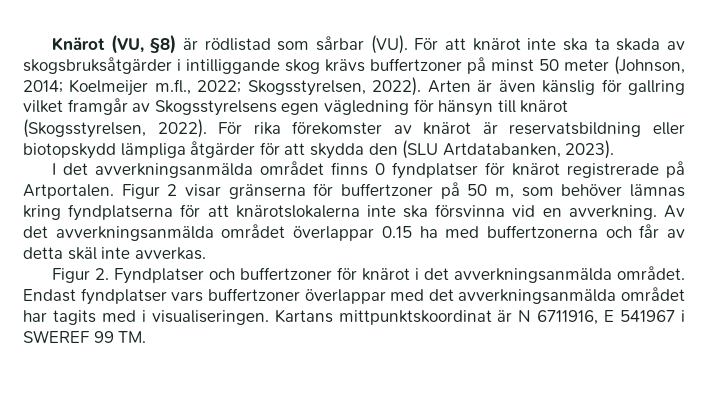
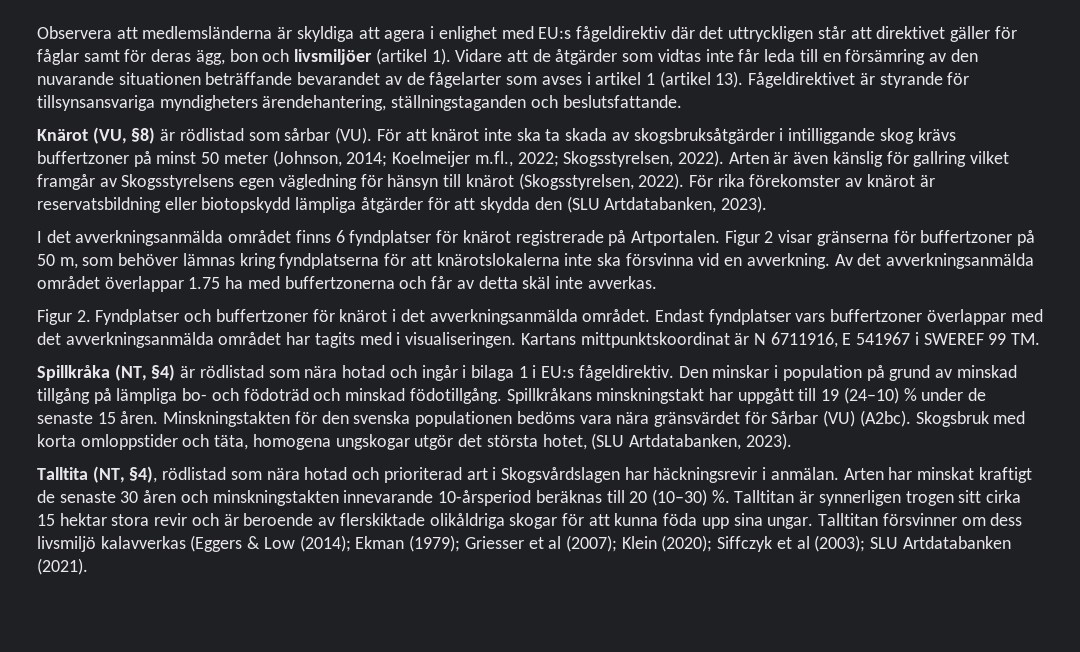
+ Observera att medlemsländerna är skyldiga att agera i enlighet med EU:s fågeldirektiv där det uttryckligen står att direktivet gäller för fåglar samt för deras ägg, bon och livsmiljöer (artikel 1). Vidare att de åtgärder som vidtas inte får leda till en försämring av den nuvarande situationen beträffande bevarandet av de fågelarter som avses i artikel 1 (artikel 13). Fågeldirektivet är styrande för tillsynsansvariga myndigheters ärendehantering, ställningstaganden och beslutsfattande.
- I det avverkningsanmälda området finns 0 fyndplatser för knärot registrerade på Artportalen.
+ I det avverkningsanmälda området finns 6 fyndplatser för knärot registrerade på Artportalen.
- Av det avverkningsanmälda området överlappar 0.15 ha med buffertzonerna och får av detta skäl inte avverkas.
+ Av det avverkningsanmälda området överlappar 1.75 ha med buffertzonerna och får av detta skäl inte avverkas.
+ Spillkråka (NT, §4) är rödlistad som nära hotad och ingår i bilaga 1 i EU:s fågeldirektiv. Den minskar i population på grund av minskad tillgång på lämpliga bo- och födoträd och minskad födotillgång. Spillkråkans minskningstakt har uppgått till 19 (24–10) % under de senaste 15 åren. Minskningstakten för den svenska populationen bedöms vara nära gränsvärdet för Sårbar (VU) (A2bc). Skogsbruk med korta omloppstider och täta, homogena ungskogar utgör det största hotet, (SLU Artdatabanken, 2023).
+ Talltita (NT, §4), rödlistad som nära hotad och prioriterad art i Skogsvårdslagen har häckningsrevir i anmälan. Arten har minskat kraftigt de senaste 30 åren och minskningstakten innevarande 10-årsperiod beräknas till 20 (10–30) %. Talltitan är synnerligen trogen sitt cirka 15 hektar stora revir och är beroende av flerskiktade olikåldriga skogar för att kunna föda upp sina ungar. Talltitan försvinner om dess livsmiljö kalavverkas (Eggers & Low (2014); Ekman (1979); Griesser et al (2007); Klein (2020); Siffczyk et al (2003); SLU Artdatabanken (2021).

